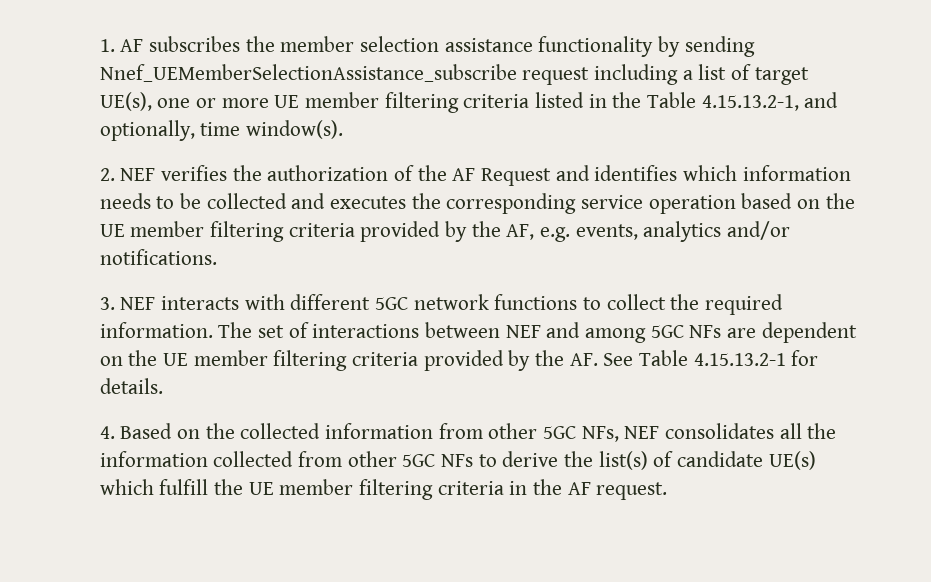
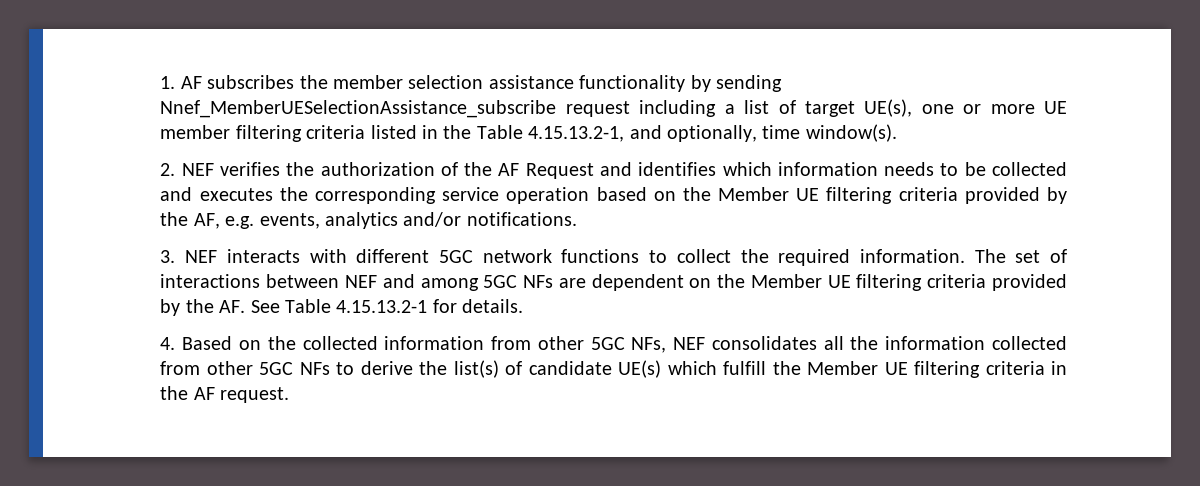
- 1. AF subscribes the member selection assistance functionality by sending Nnef_UEMemberSelectionAssistance_subscribe request including a list of target UE(s), one or more UE member filtering criteria listed in the Table 4.15.13.2-1, and optionally, time window(s).
+ 1. AF subscribes the member selection assistance functionality by sending Nnef_MemberUESelectionAssistance_subscribe request including a list of target UE(s), one or more UE member filtering criteria listed in the Table 4.15.13.2-1, and optionally, time window(s).
- 2. NEF verifies the authorization of the AF Request and identifies which information needs to be collected and executes the corresponding service operation based on the UE member filtering criteria provided by the AF, e.g. events, analytics and/or notifications.
+ 2. NEF verifies the authorization of the AF Request and identifies which information needs to be collected and executes the corresponding service operation based on the Member UE filtering criteria provided by the AF, e.g. events, analytics and/or notifications.
- The set of interactions between NEF and among 5GC NFs are dependent on the UE member filtering criteria provided by the AF. See Table 4.15.13.2-1 for details.
+ The set of interactions between NEF and among 5GC NFs are dependent on the Member UE filtering criteria provided by the AF. See Table 4.15.13.2-1 for details.
- 4. Based on the collected information from other 5GC NFs, NEF consolidates all the information collected from other 5GC NFs to derive the list(s) of candidate UE(s) which fulfill the UE member filtering criteria in the AF request.
+ 4. Based on the collected information from other 5GC NFs, NEF consolidates all the information collected from other 5GC NFs to derive the list(s) of candidate UE(s) which fulfill the Member UE filtering criteria in the AF request.

